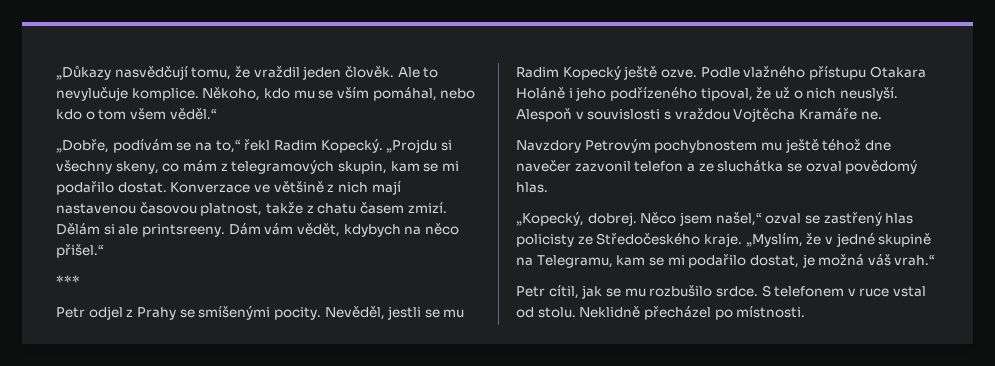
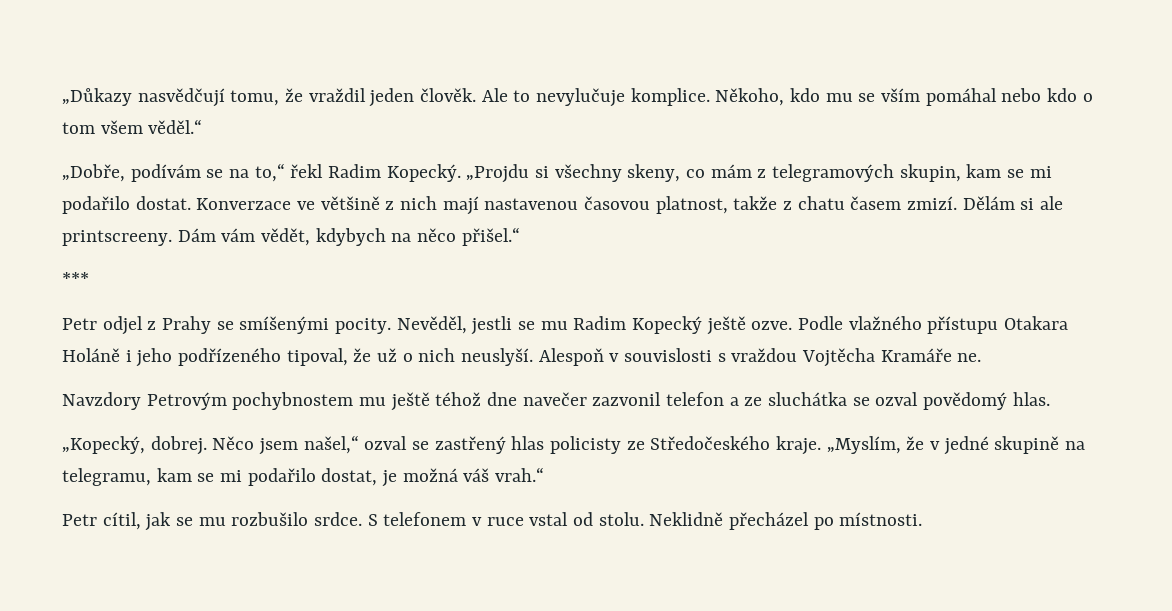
- Někoho, kdo mu se vším pomáhal, nebo kdo o tom všem věděl.“
+ Někoho, kdo mu se vším pomáhal nebo kdo o tom všem věděl.“
- Dělám si ale printsreeny.
+ Dělám si ale printscreeny.
- „Myslím, že v jedné skupině na Telegramu, kam se mi podařilo dostat, je možná váš vrah.“
+ „Myslím, že v jedné skupině na telegramu, kam se mi podařilo dostat, je možná váš vrah.“

